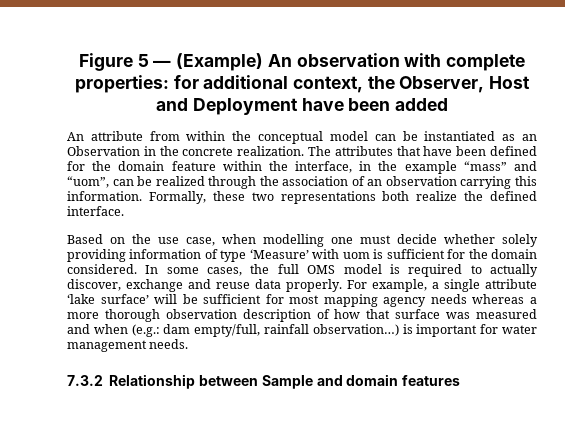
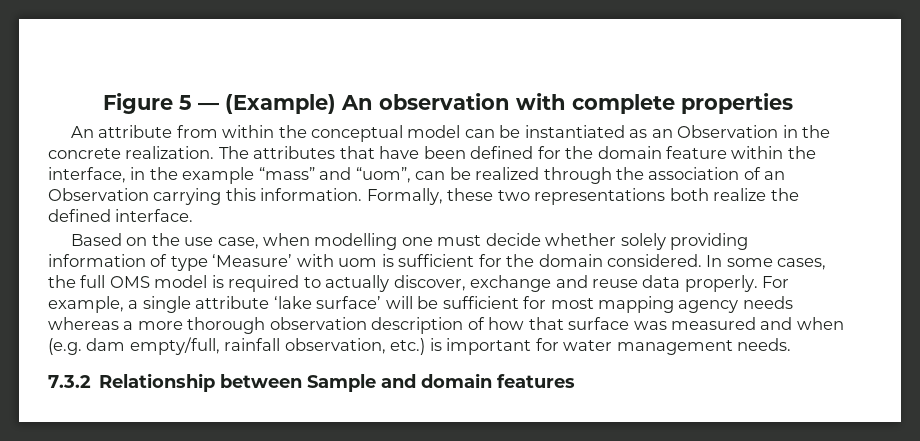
- Figure 5 — (Example) An observation with complete properties: for additional context, the Observer, Host and Deployment have been added
+ Figure 5 — (Example) An observation with complete properties
- The attributes that have been defined for the domain feature within the interface, in the example “mass” and “uom”, can be realized through the association of an observation carrying this information.
+ The attributes that have been defined for the domain feature within the interface, in the example “mass” and “uom”, can be realized through the association of an Observation carrying this information.
- For example, a single attribute ‘lake surface’ will be sufficient for most mapping agency needs whereas a more thorough observation description of how that surface was measured and when (e.g.: dam empty/full, rainfall observation…) is important for water management needs.
+ For example, a single attribute ‘lake surface’ will be sufficient for most mapping agency needs whereas a more thorough observation description of how that surface was measured and when (e.g. dam empty/full, rainfall observation, etc.) is important for water management needs.

